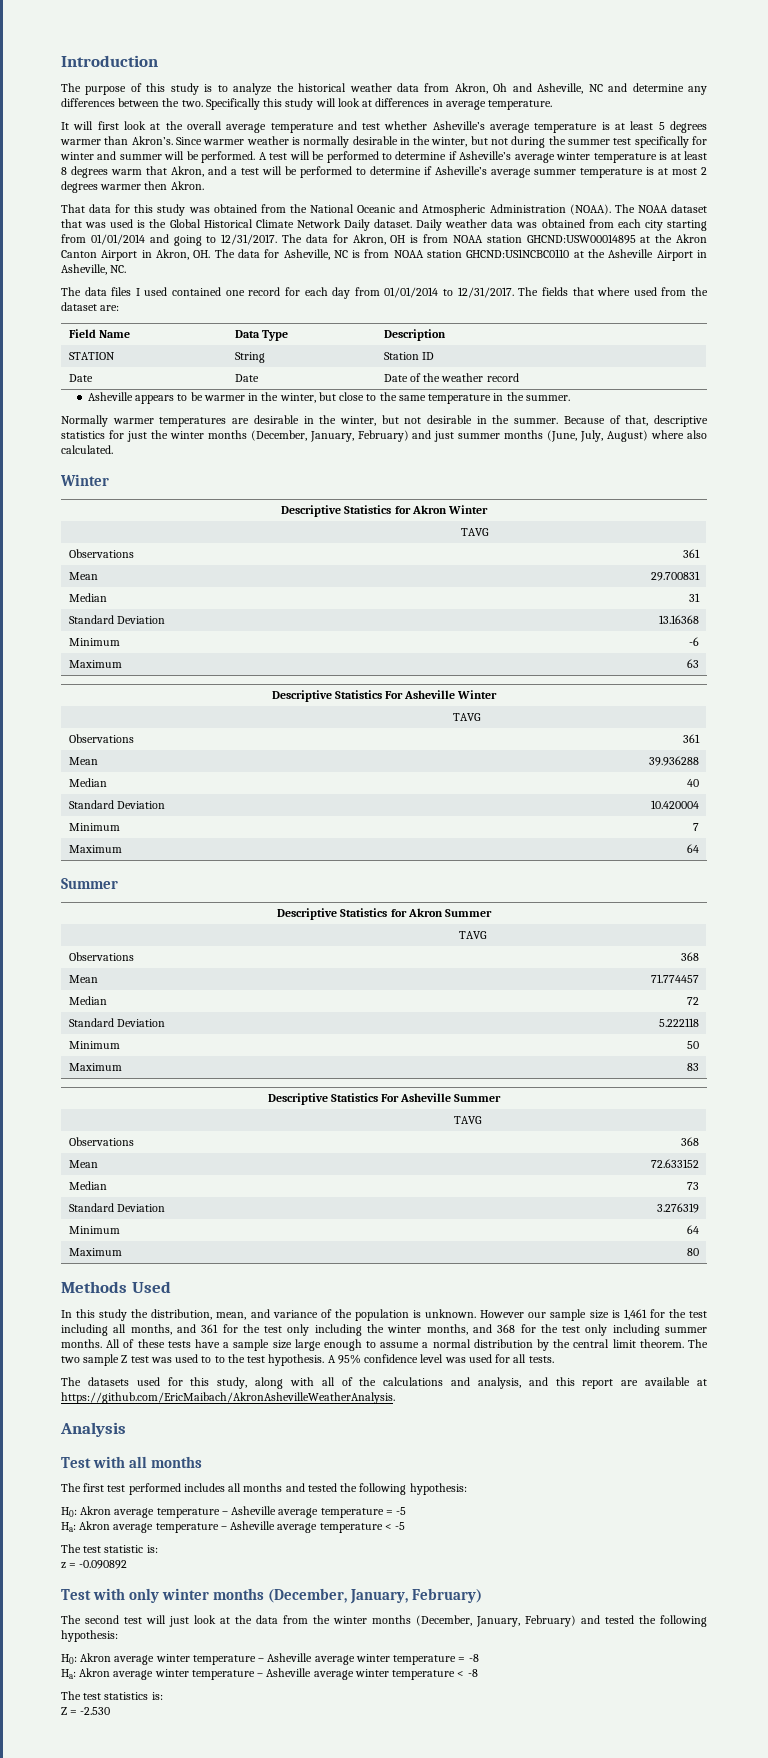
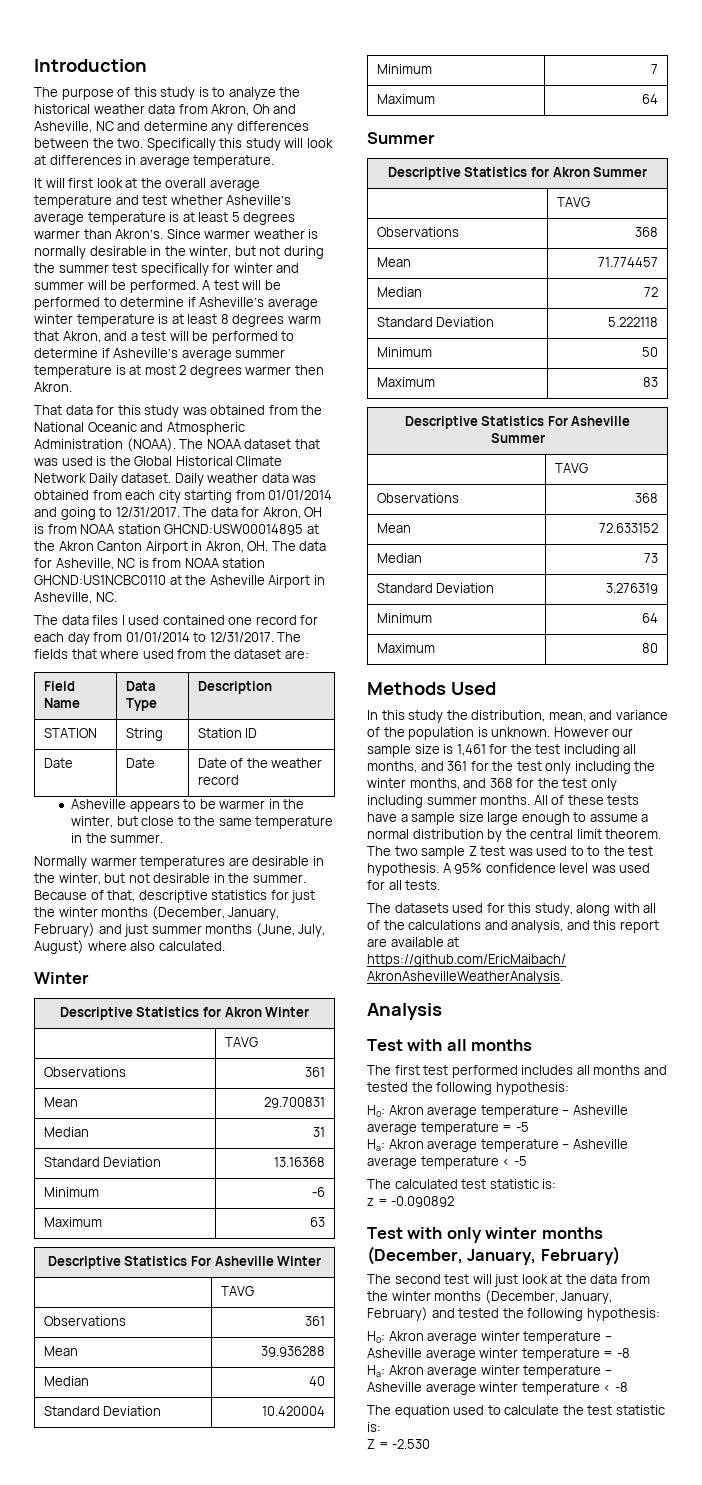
- The test statistic is:
+ The calculated test statistic is:
- The test statistics is:
+ The equation used to calculate the test statistic is:

